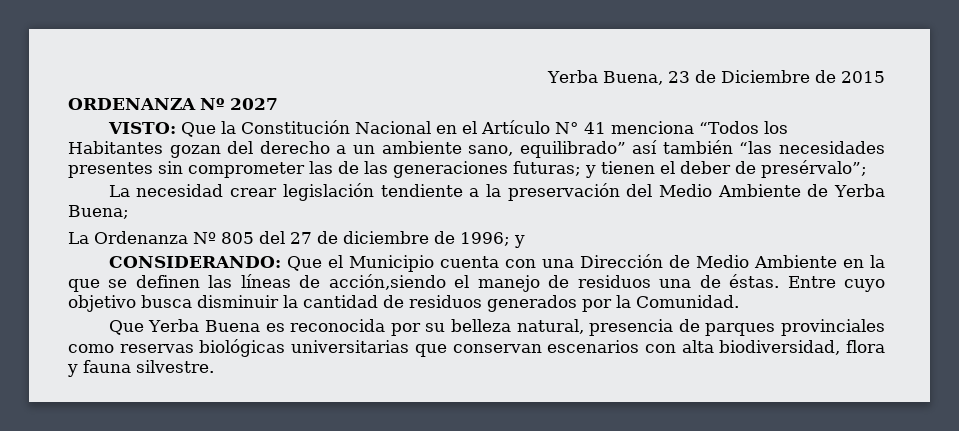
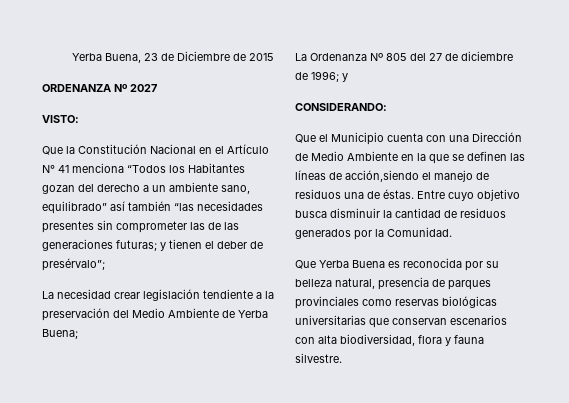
- VISTO: Que la Constitución Nacional en el Artículo N° 41 menciona “Todos los Habitantes gozan del derecho a un ambiente sano, equilibrado” así también “las necesidades presentes sin comprometer las de las generaciones futuras; y tienen el deber de presérvalo”;
+ VISTO:
+ Que la Constitución Nacional en el Artículo N° 41 menciona “Todos los Habitantes gozan del derecho a un ambiente sano, equilibrado” así también “las necesidades presentes sin comprometer las de las generaciones futuras; y tienen el deber de presérvalo”;
- CONSIDERANDO: Que el Municipio cuenta con una Dirección de Medio Ambiente en la que se definen las líneas de acción,siendo el manejo de residuos una de éstas.
+ CONSIDERANDO:
+ Que el Municipio cuenta con una Dirección de Medio Ambiente en la que se definen las líneas de acción,siendo el manejo de residuos una de éstas.

